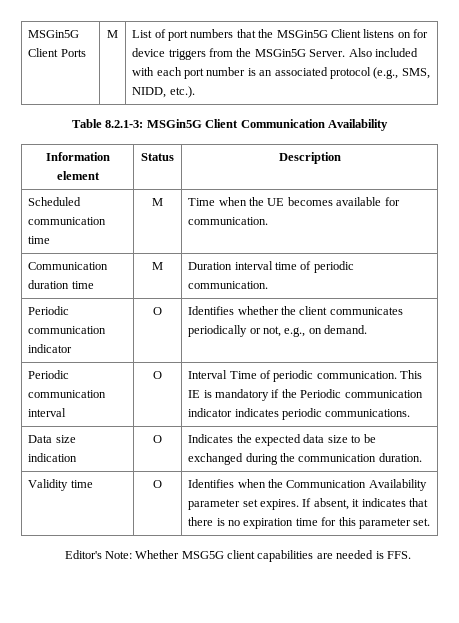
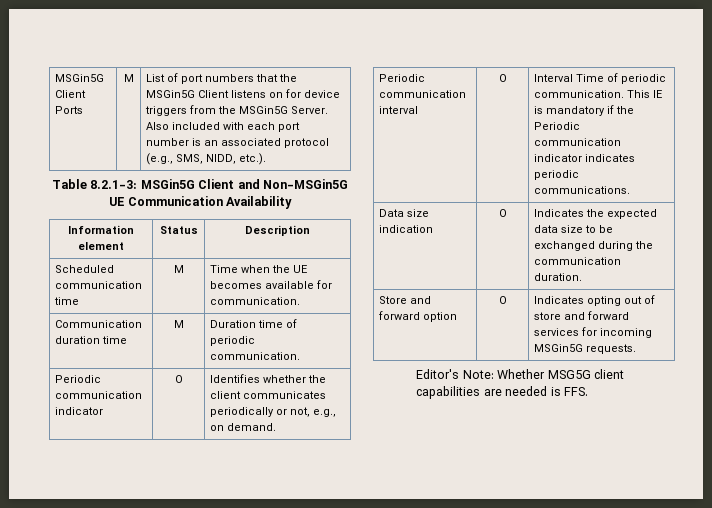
- Table 8.2.1-3: MSGin5G Client Communication Availability
+ Table 8.2.1-3: MSGin5G Client and Non-MSGin5G UE Communication Availability
- Communication duration time | M | Duration interval time of periodic communication.
+ Communication duration time | M | Duration time of periodic communication.
- Validity time | O | Identifies when the Communication Availability parameter set expires. If absent, it indicates that there is no expiration time for this parameter set.
+ Store and forward option | O | Indicates opting out of store and forward services for incoming MSGin5G requests.

